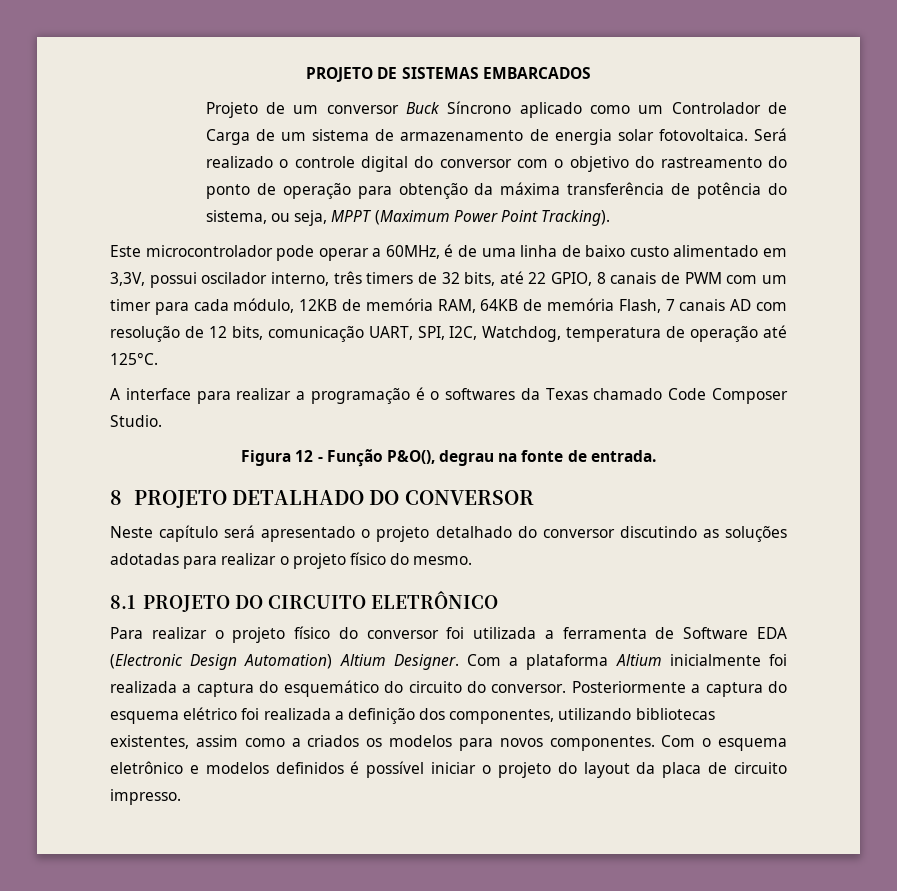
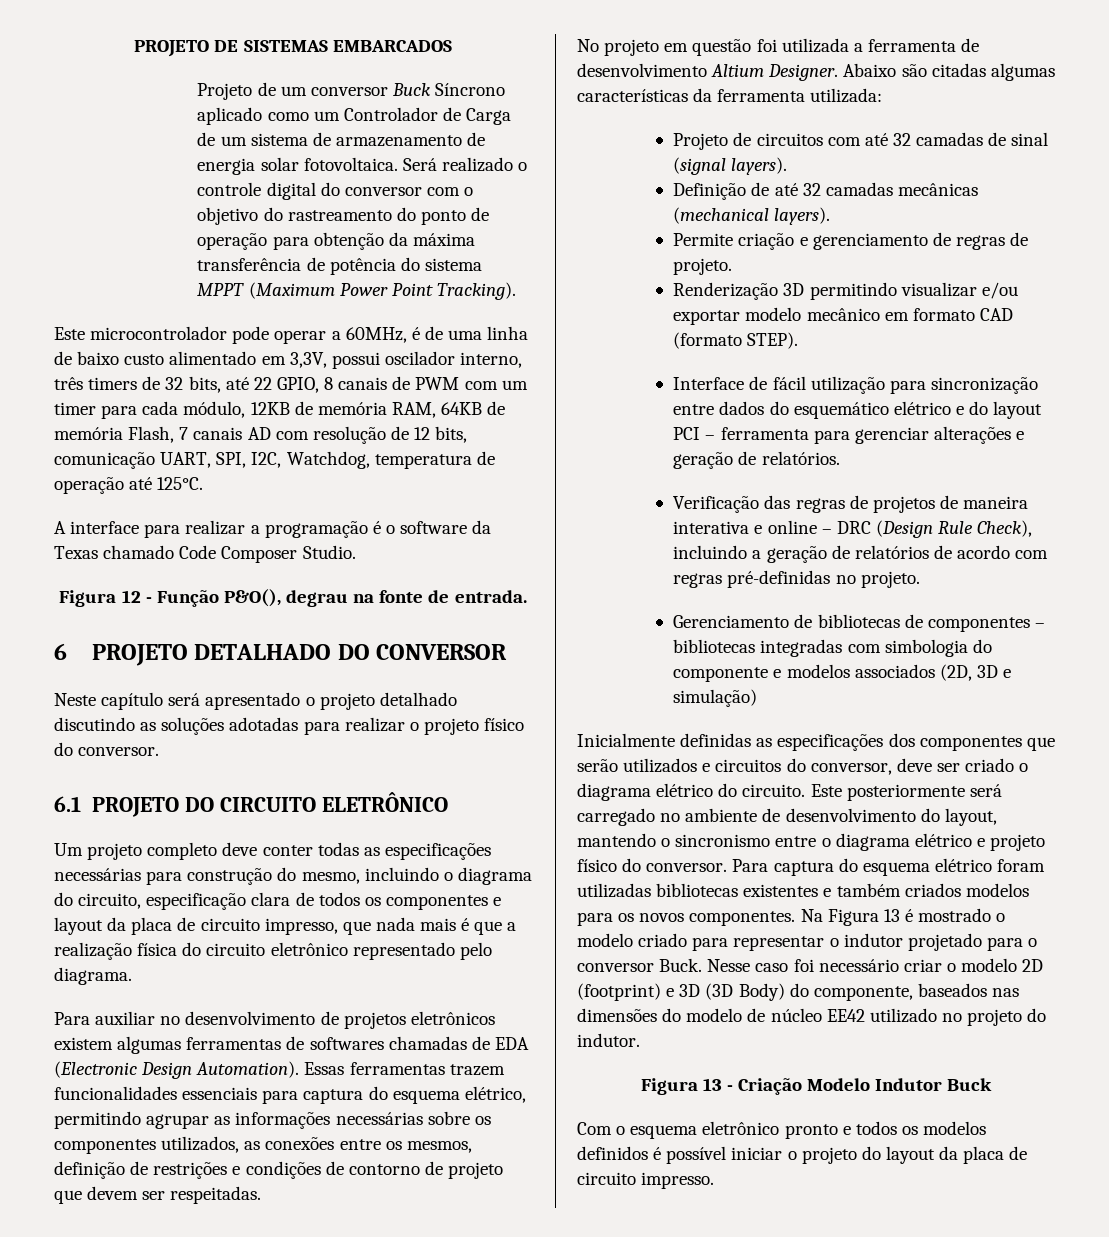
- Será realizado o controle digital do conversor com o objetivo do rastreamento do ponto de operação para obtenção da máxima transferência de potência do sistema, ou seja, MPPT (Maximum Power Point Tracking).
+ Será realizado o controle digital do conversor com o objetivo do rastreamento do ponto de operação para obtenção da máxima transferência de potência do sistema MPPT (Maximum Power Point Tracking).
- A interface para realizar a programação é o softwares da Texas chamado Code Composer Studio.
+ A interface para realizar a programação é o software da Texas chamado Code Composer Studio.
- 8 PROJETO DETALHADO DO CONVERSOR
+ 6 PROJETO DETALHADO DO CONVERSOR
- Neste capítulo será apresentado o projeto detalhado do conversor discutindo as soluções adotadas para realizar o projeto físico do mesmo.
- 8.1 PROJETO DO CIRCUITO ELETRÔNICO
+ Neste capítulo será apresentado o projeto detalhado discutindo as soluções adotadas para realizar o projeto físico do conversor.
+ 6.1 PROJETO DO CIRCUITO ELETRÔNICO
- Para realizar o projeto físico do conversor foi utilizada a ferramenta de Software EDA (Electronic Design Automation) Altium Designer. Com a plataforma Altium inicialmente foi realizada a captura do esquemático do circuito do conversor. Posteriormente a captura do esquema elétrico foi realizada a definição dos componentes, utilizando bibliotecas existentes, assim como a criados os modelos para novos componentes.
+ Um projeto completo deve conter todas as especificações necessárias para construção do mesmo, incluindo o diagrama do circuito, especificação clara de todos os componentes e layout da placa de circuito impresso, que nada mais é que a realização física do circuito eletrônico representado pelo diagrama.
+ Para auxiliar no desenvolvimento de projetos eletrônicos existem algumas ferramentas de softwares chamadas de EDA (Electronic Design Automation). Essas ferramentas trazem funcionalidades essenciais para captura do esquema elétrico, permitindo agrupar as informações necessárias sobre os componentes utilizados, as conexões entre os mesmos, definição de restrições e condições de contorno de projeto que devem ser respeitadas.
+ No projeto em questão foi utilizada a ferramenta de desenvolvimento Altium Designer. Abaixo são citadas algumas características da ferramenta utilizada:
+ Projeto de circuitos com até 32 camadas de sinal (signal layers).
+ Definição de até 32 camadas mecânicas (mechanical layers).
+ Permite criação e gerenciamento de regras de projeto.
+ Renderização 3D permitindo visualizar e/ou exportar modelo mecânico em formato CAD (formato STEP).
+ Interface de fácil utilização para sincronização entre dados do esquemático elétrico e do layout PCI – ferramenta para gerenciar alterações e geração de relatórios.
+ Verificação das regras de projetos de maneira interativa e online – DRC (Design Rule Check), incluindo a geração de relatórios de acordo com regras pré-definidas no projeto.
+ Gerenciamento de bibliotecas de componentes – bibliotecas integradas com simbologia do componente e modelos associados (2D, 3D e simulação)
+ Inicialmente definidas as especificações dos componentes que serão utilizados e circuitos do conversor, deve ser criado o diagrama elétrico do circuito. Este posteriormente será carregado no ambiente de desenvolvimento do layout, mantendo o sincronismo entre o diagrama elétrico e projeto físico do conversor. Para captura do esquema elétrico foram utilizadas bibliotecas existentes e também criados modelos para os novos componentes.
- Com o esquema eletrônico e modelos definidos é possível iniciar o projeto do layout da placa de circuito impresso.
+ Na Figura 13 é mostrado o modelo criado para representar o indutor projetado para o conversor Buck. Nesse caso foi necessário criar o modelo 2D (footprint) e 3D (3D Body) do componente, baseados nas dimensões do modelo de núcleo EE42 utilizado no projeto do indutor.
+ Figura 13 - Criação Modelo Indutor Buck
+ Com o esquema eletrônico pronto e todos os modelos definidos é possível iniciar o projeto do layout da placa de circuito impresso.

